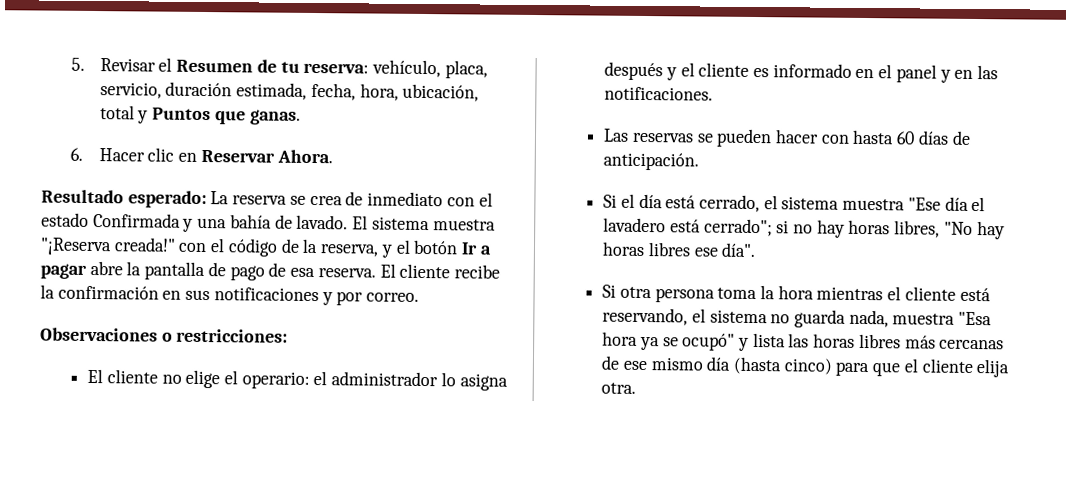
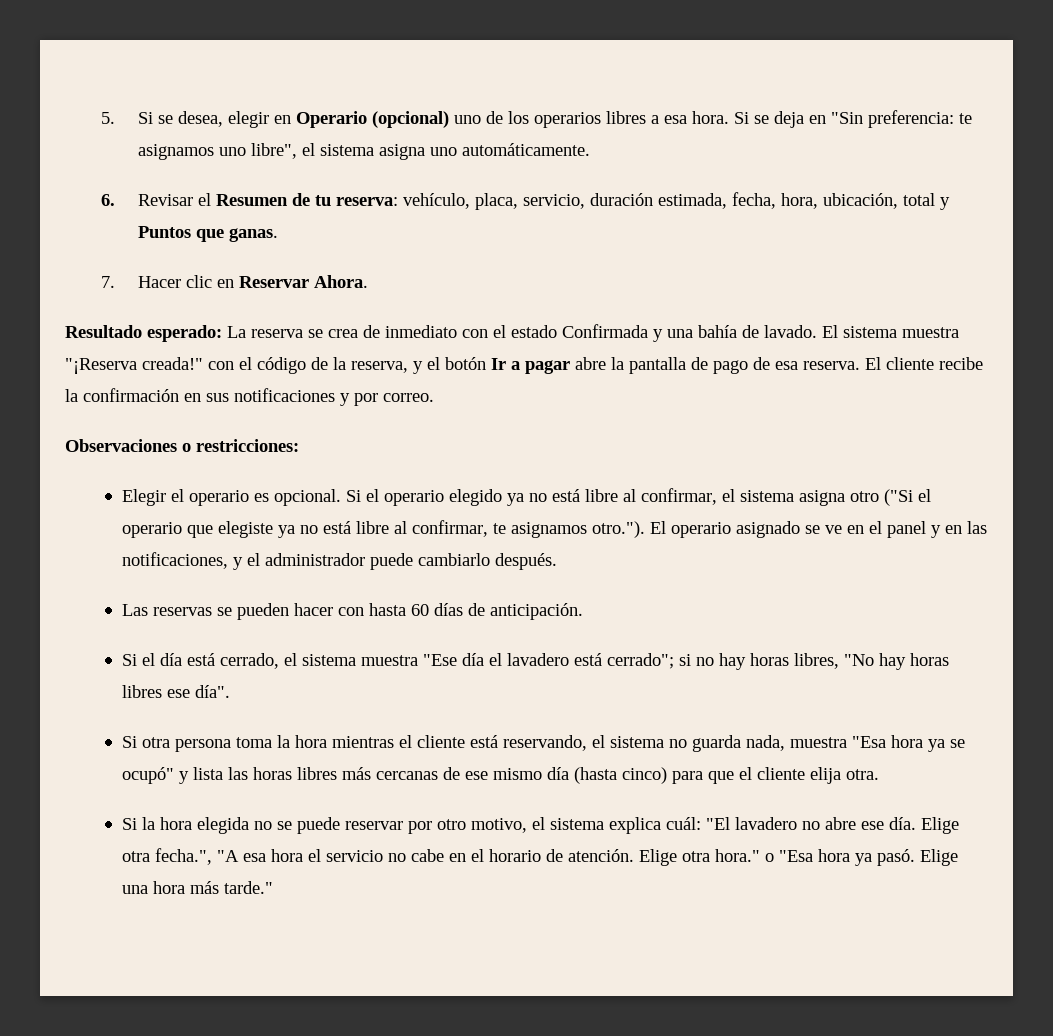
- 5. Revisar el Resumen de tu reserva: vehículo, placa, servicio, duración estimada, fecha, hora, ubicación, total y Puntos que ganas.
+ 5. Si se desea, elegir en Operario (opcional) uno de los operarios libres a esa hora. Si se deja en "Sin preferencia: te asignamos uno libre", el sistema asigna uno automáticamente.
+ 6. Revisar el Resumen de tu reserva: vehículo, placa, servicio, duración estimada, fecha, hora, ubicación, total y Puntos que ganas.
- 6. Hacer clic en Reservar Ahora.
+ 7. Hacer clic en Reservar Ahora.
- El cliente no elige el operario: el administrador lo asigna después y el cliente es informado en el panel y en las notificaciones.
+ Elegir el operario es opcional. Si el operario elegido ya no está libre al confirmar, el sistema asigna otro ("Si el operario que elegiste ya no está libre al confirmar, te asignamos otro."). El operario asignado se ve en el panel y en las notificaciones, y el administrador puede cambiarlo después.
+ Si la hora elegida no se puede reservar por otro motivo, el sistema explica cuál: "El lavadero no abre ese día. Elige otra fecha.", "A esa hora el servicio no cabe en el horario de atención. Elige otra hora." o "Esa hora ya pasó. Elige una hora más tarde."

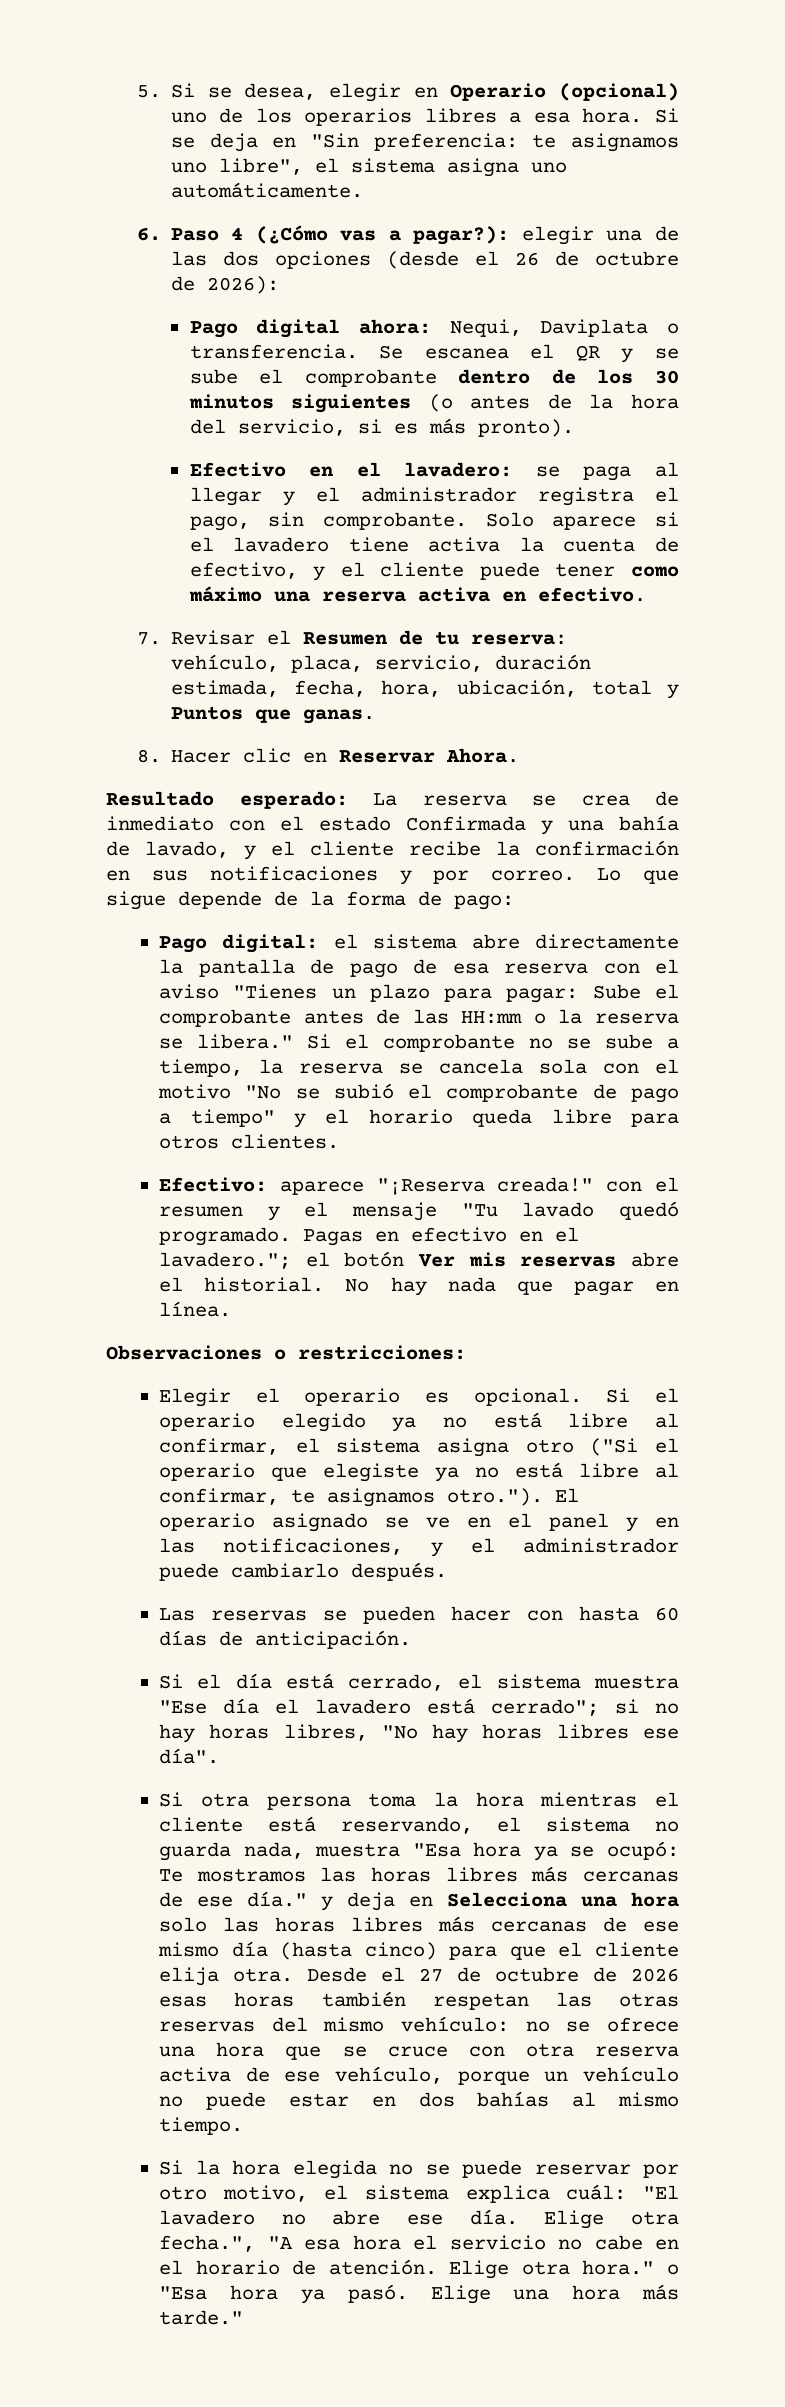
- 6. Revisar el Resumen de tu reserva: vehículo, placa, servicio, duración estimada, fecha, hora, ubicación, total y Puntos que ganas.
+ 6. Paso 4 (¿Cómo vas a pagar?): elegir una de las dos opciones (desde el 26 de octubre de 2026):
+ Pago digital ahora: Nequi, Daviplata o transferencia. Se escanea el QR y se sube el comprobante dentro de los 30 minutos siguientes (o antes de la hora del servicio, si es más pronto).
+ Efectivo en el lavadero: se paga al llegar y el administrador registra el pago, sin comprobante. Solo aparece si el lavadero tiene activa la cuenta de efectivo, y el cliente puede tener como máximo una reserva activa en efectivo.
+ 7. Revisar el Resumen de tu reserva: vehículo, placa, servicio, duración estimada, fecha, hora, ubicación, total y Puntos que ganas.
- 7. Hacer clic en Reservar Ahora.
+ 8. Hacer clic en Reservar Ahora.
- Resultado esperado: La reserva se crea de inmediato con el estado Confirmada y una bahía de lavado. El sistema muestra "¡Reserva creada!" con el código de la reserva, y el botón Ir a pagar abre la pantalla de pago de esa reserva. El cliente recibe la confirmación en sus notificaciones y por correo.
+ Resultado esperado: La reserva se crea de inmediato con el estado Confirmada y una bahía de lavado, y el cliente recibe la confirmación en sus notificaciones y por correo. Lo que sigue depende de la forma de pago:
+ Pago digital: el sistema abre directamente la pantalla de pago de esa reserva con el aviso "Tienes un plazo para pagar: Sube el comprobante antes de las HH:mm o la reserva se libera." Si el comprobante no se sube a tiempo, la reserva se cancela sola con el motivo "No se subió el comprobante de pago a tiempo" y el horario queda libre para otros clientes.
+ Efectivo: aparece "¡Reserva creada!" con el resumen y el mensaje "Tu lavado quedó programado. Pagas en efectivo en el lavadero."; el botón Ver mis reservas abre el historial. No hay nada que pagar en línea.
- Si otra persona toma la hora mientras el cliente está reservando, el sistema no guarda nada, muestra "Esa hora ya se ocupó" y lista las horas libres más cercanas de ese mismo día (hasta cinco) para que el cliente elija otra.
+ Si otra persona toma la hora mientras el cliente está reservando, el sistema no guarda nada, muestra "Esa hora ya se ocupó: Te mostramos las horas libres más cercanas de ese día." y deja en Selecciona una hora solo las horas libres más cercanas de ese mismo día (hasta cinco) para que el cliente elija otra. Desde el 27 de octubre de 2026 esas horas también respetan las otras reservas del mismo vehículo: no se ofrece una hora que se cruce con otra reserva activa de ese vehículo, porque un vehículo no puede estar en dos bahías al mismo tiempo.

